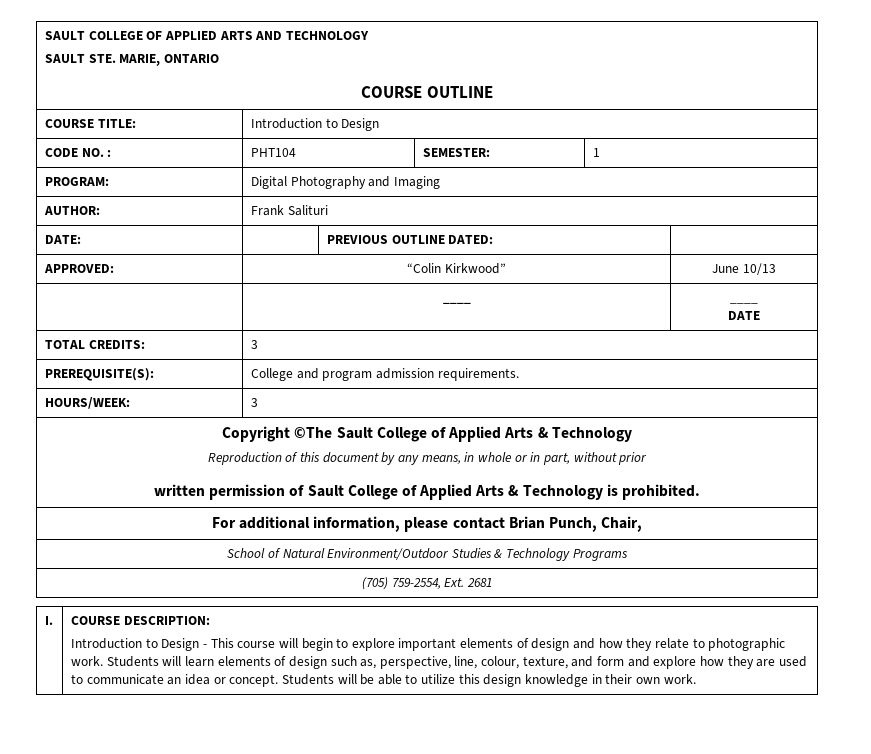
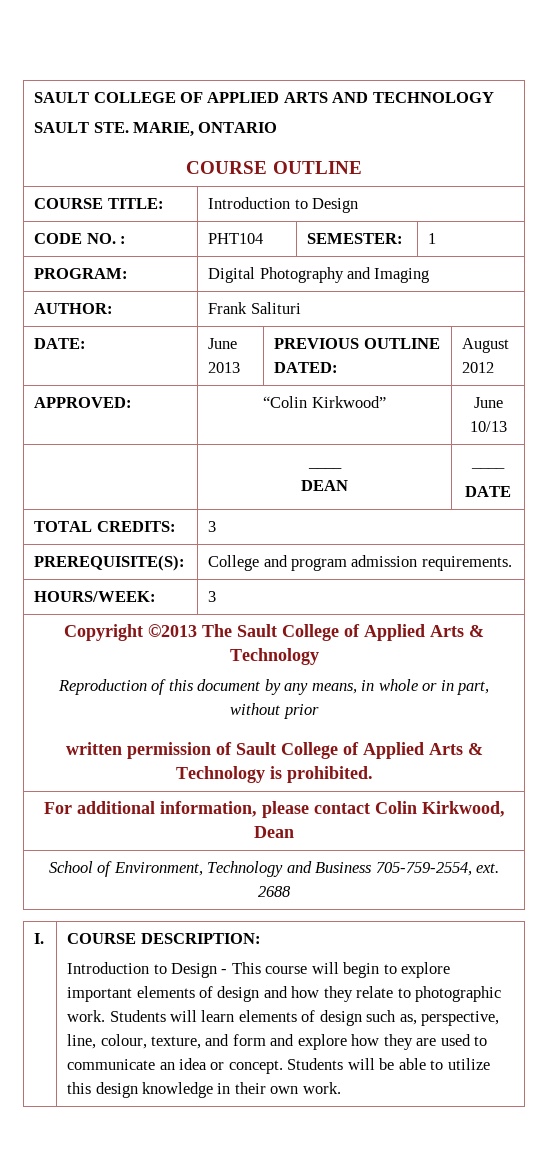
- DATE: | | PREVIOUS OUTLINE DATED: |
+ DATE: | June 2013 | PREVIOUS OUTLINE DATED: | August 2012
  APPROVED: | “Colin Kirkwood” | June 10/13
- | ____ | ____
+ | ____
+ DEAN | ____
- Copyright ©The Sault College of Applied Arts & Technology
+ Copyright ©2013 The Sault College of Applied Arts & Technology
- For additional information, please contact Brian Punch, Chair,
+ For additional information, please contact Colin Kirkwood, Dean
- School of Natural Environment/Outdoor Studies & Technology Programs
- (705) 759-2554, Ext. 2681
+ School of Environment, Technology and Business 705-759-2554, ext. 2688

